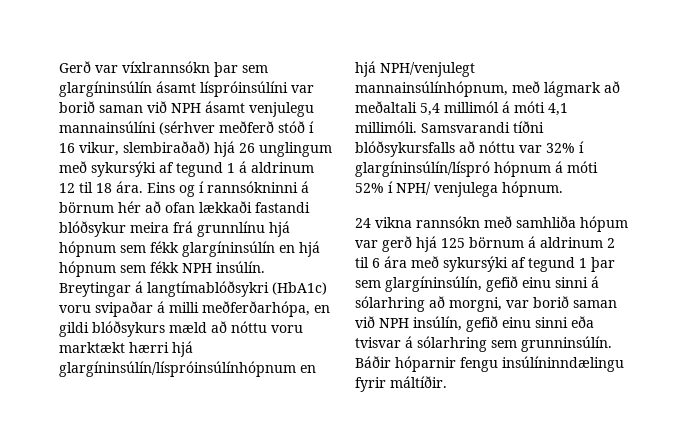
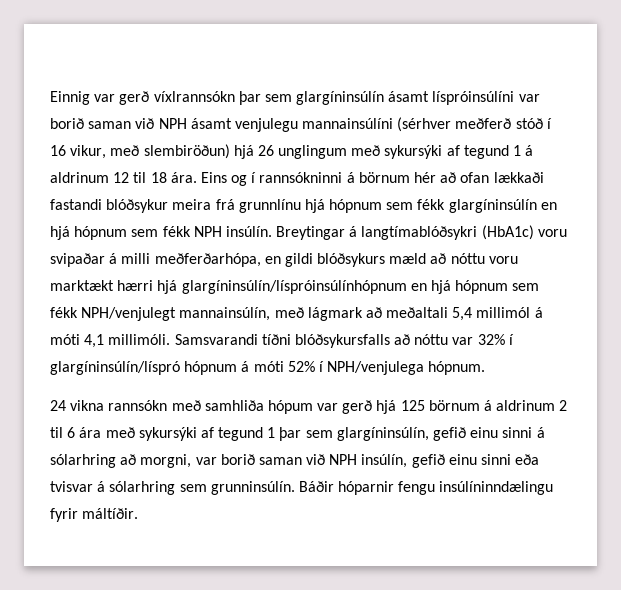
- Gerð var víxlrannsókn þar sem glargíninsúlín ásamt líspróinsúlíni var borið saman við NPH ásamt venjulegu mannainsúlíni (sérhver meðferð stóð í 16 vikur, slembiraðað) hjá 26 unglingum með sykursýki af tegund 1 á aldrinum 12 til 18 ára.
+ Einnig var gerð víxlrannsókn þar sem glargíninsúlín ásamt líspróinsúlíni var borið saman við NPH ásamt venjulegu mannainsúlíni (sérhver meðferð stóð í 16 vikur, með slembiröðun) hjá 26 unglingum með sykursýki af tegund 1 á aldrinum 12 til 18 ára.
- Breytingar á langtímablóðsykri (HbA1c) voru svipaðar á milli meðferðarhópa, en gildi blóðsykurs mæld að nóttu voru marktækt hærri hjá glargíninsúlín/líspróinsúlínhópnum en hjá NPH/venjulegt mannainsúlínhópnum, með lágmark að meðaltali 5,4 millimól á móti 4,1 millimóli.
+ Breytingar á langtímablóðsykri (HbA1c) voru svipaðar á milli meðferðarhópa, en gildi blóðsykurs mæld að nóttu voru marktækt hærri hjá glargíninsúlín/líspróinsúlínhópnum en hjá hópnum sem fékk NPH/venjulegt mannainsúlín, með lágmark að meðaltali 5,4 millimól á móti 4,1 millimóli.
- Samsvarandi tíðni blóðsykursfalls að nóttu var 32% í glargíninsúlín/líspró hópnum á móti 52% í NPH/ venjulega hópnum.
+ Samsvarandi tíðni blóðsykursfalls að nóttu var 32% í glargíninsúlín/líspró hópnum á móti 52% í NPH/venjulega hópnum.

